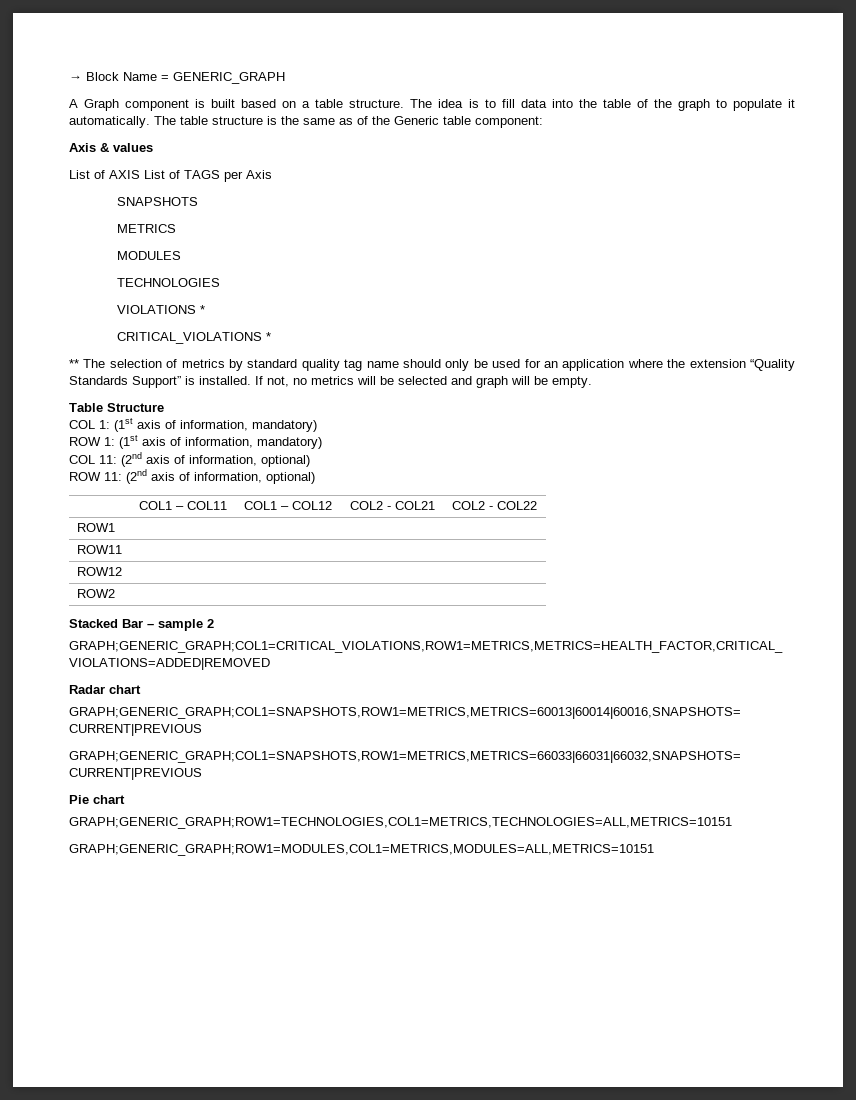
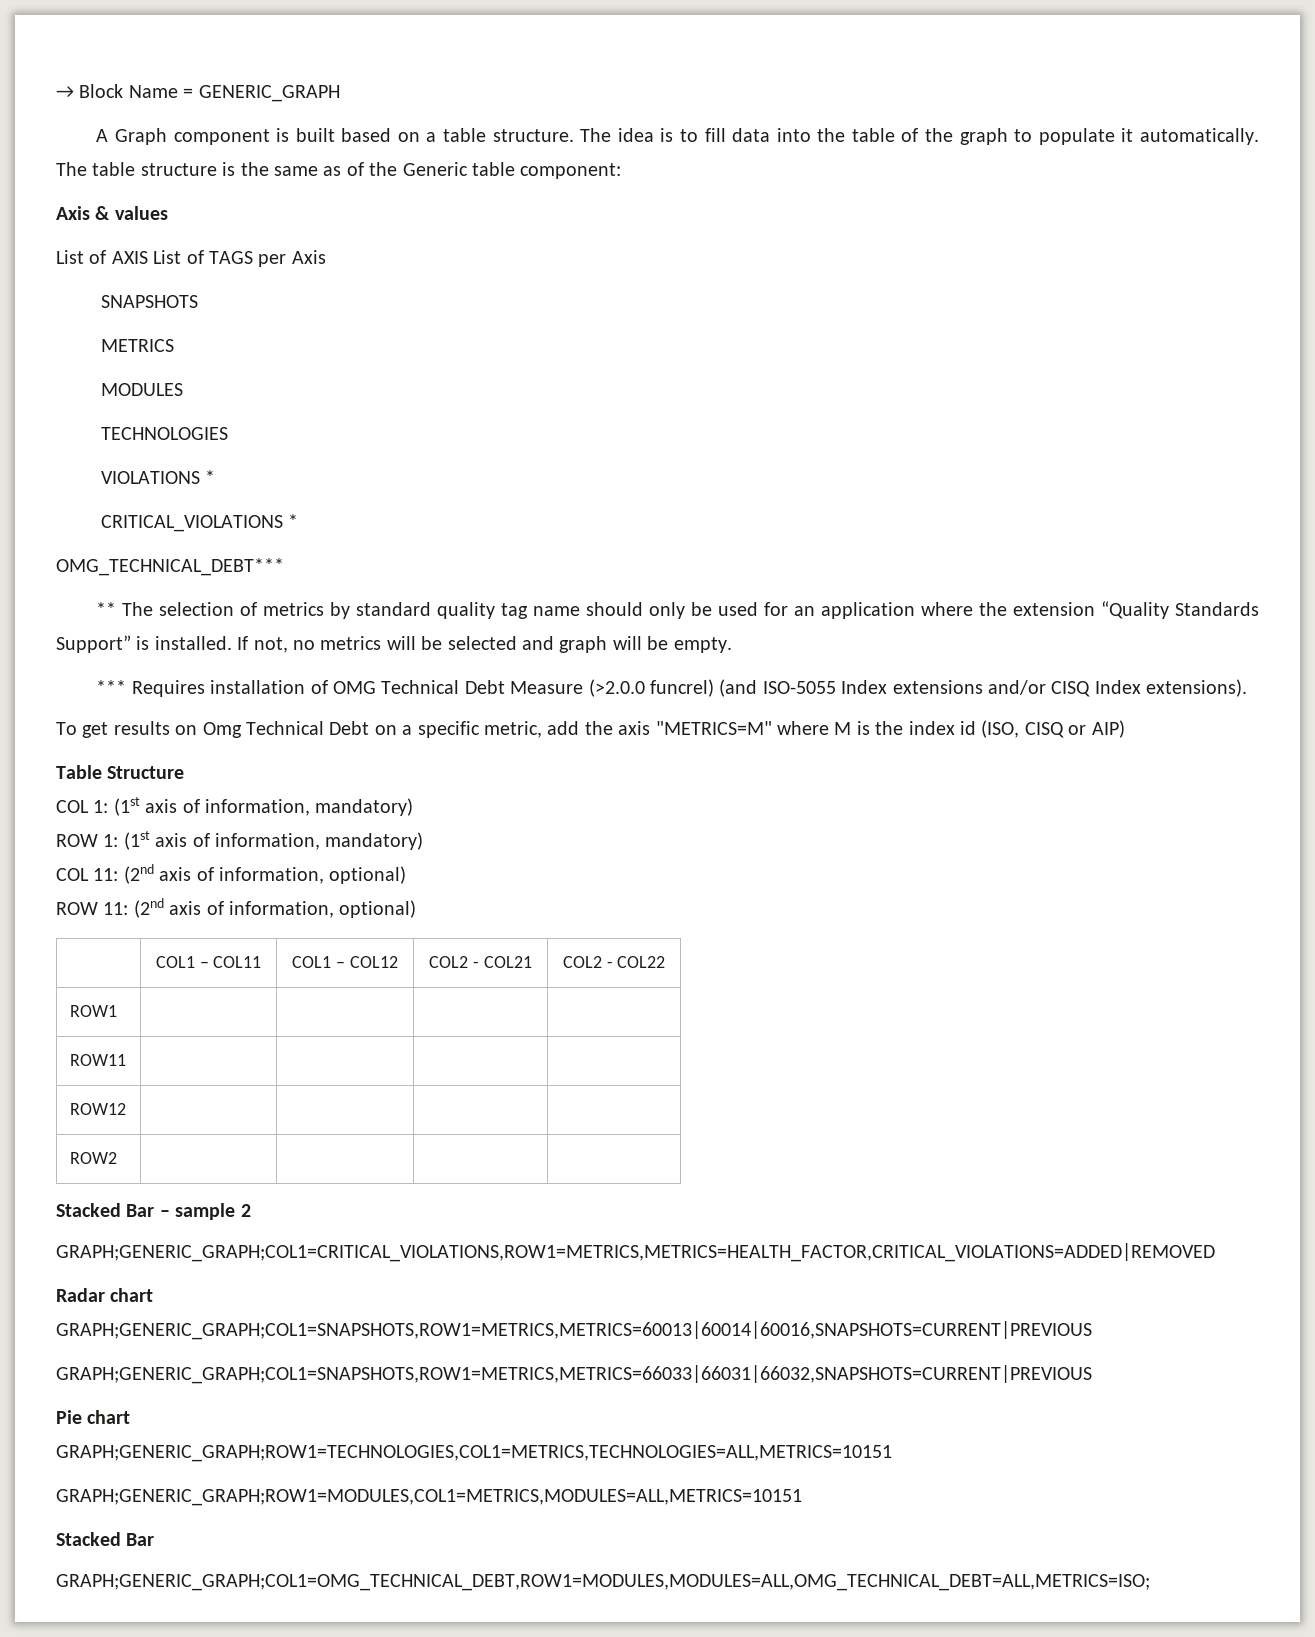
+ OMG_TECHNICAL_DEBT***
+ *** Requires installation of OMG Technical Debt Measure (>2.0.0 funcrel) (and ISO-5055 Index extensions and/or CISQ Index extensions).
+ To get results on Omg Technical Debt on a specific metric, add the axis "METRICS=M" where M is the index id (ISO, CISQ or AIP)
  GRAPH;GENERIC_GRAPH;ROW1=MODULES,COL1=METRICS,MODULES=ALL,METRICS=10151
+ Stacked Bar
+ GRAPH;GENERIC_GRAPH;COL1=OMG_TECHNICAL_DEBT,ROW1=MODULES,MODULES=ALL,OMG_TECHNICAL_DEBT=ALL,METRICS=ISO;

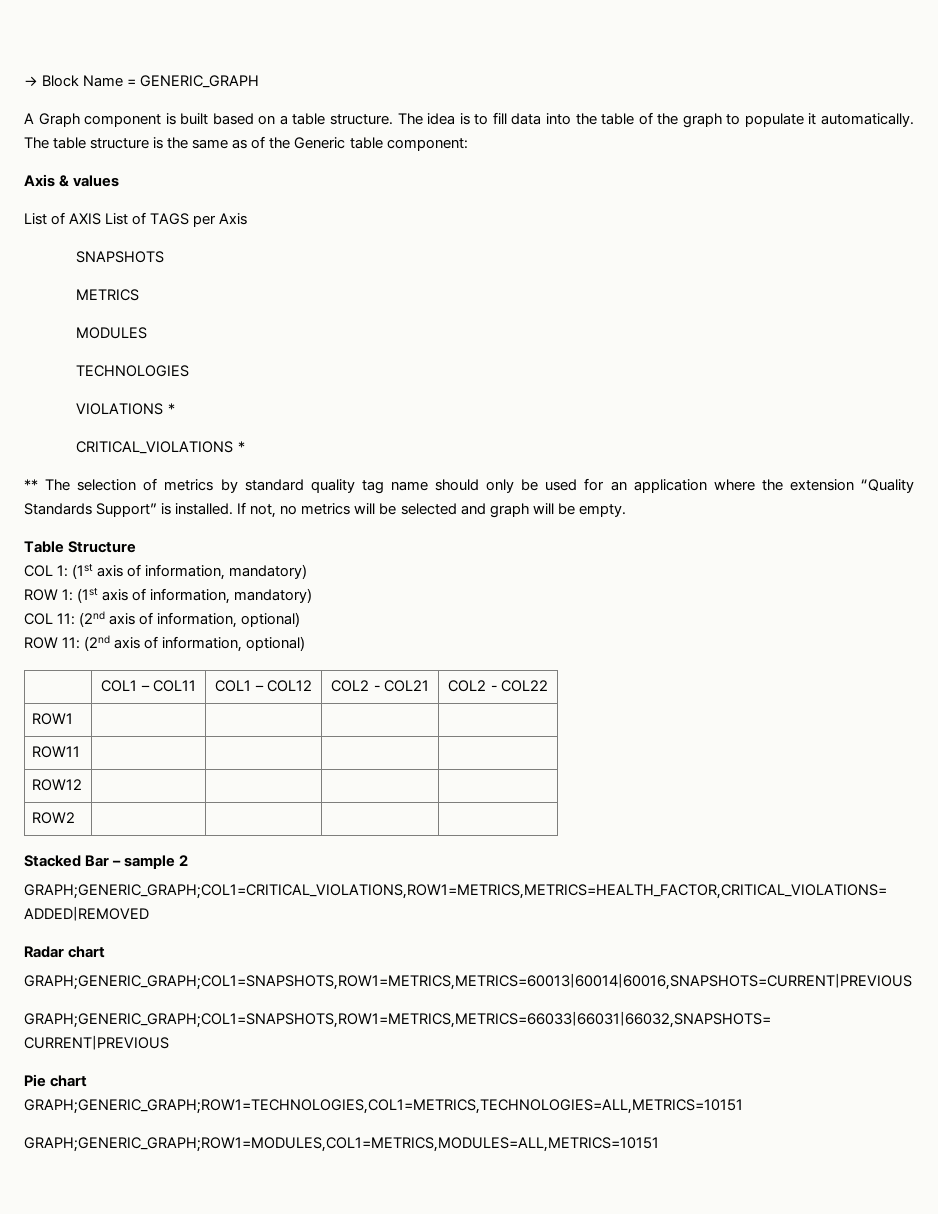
- OMG_TECHNICAL_DEBT***
- *** Requires installation of OMG Technical Debt Measure (>2.0.0 funcrel) (and ISO-5055 Index extensions and/or CISQ Index extensions).
- To get results on Omg Technical Debt on a specific metric, add the axis "METRICS=M" where M is the index id (ISO, CISQ or AIP)
  GRAPH;GENERIC_GRAPH;ROW1=MODULES,COL1=METRICS,MODULES=ALL,METRICS=10151
- Stacked Bar
- GRAPH;GENERIC_GRAPH;COL1=OMG_TECHNICAL_DEBT,ROW1=MODULES,MODULES=ALL,OMG_TECHNICAL_DEBT=ALL,METRICS=ISO;

